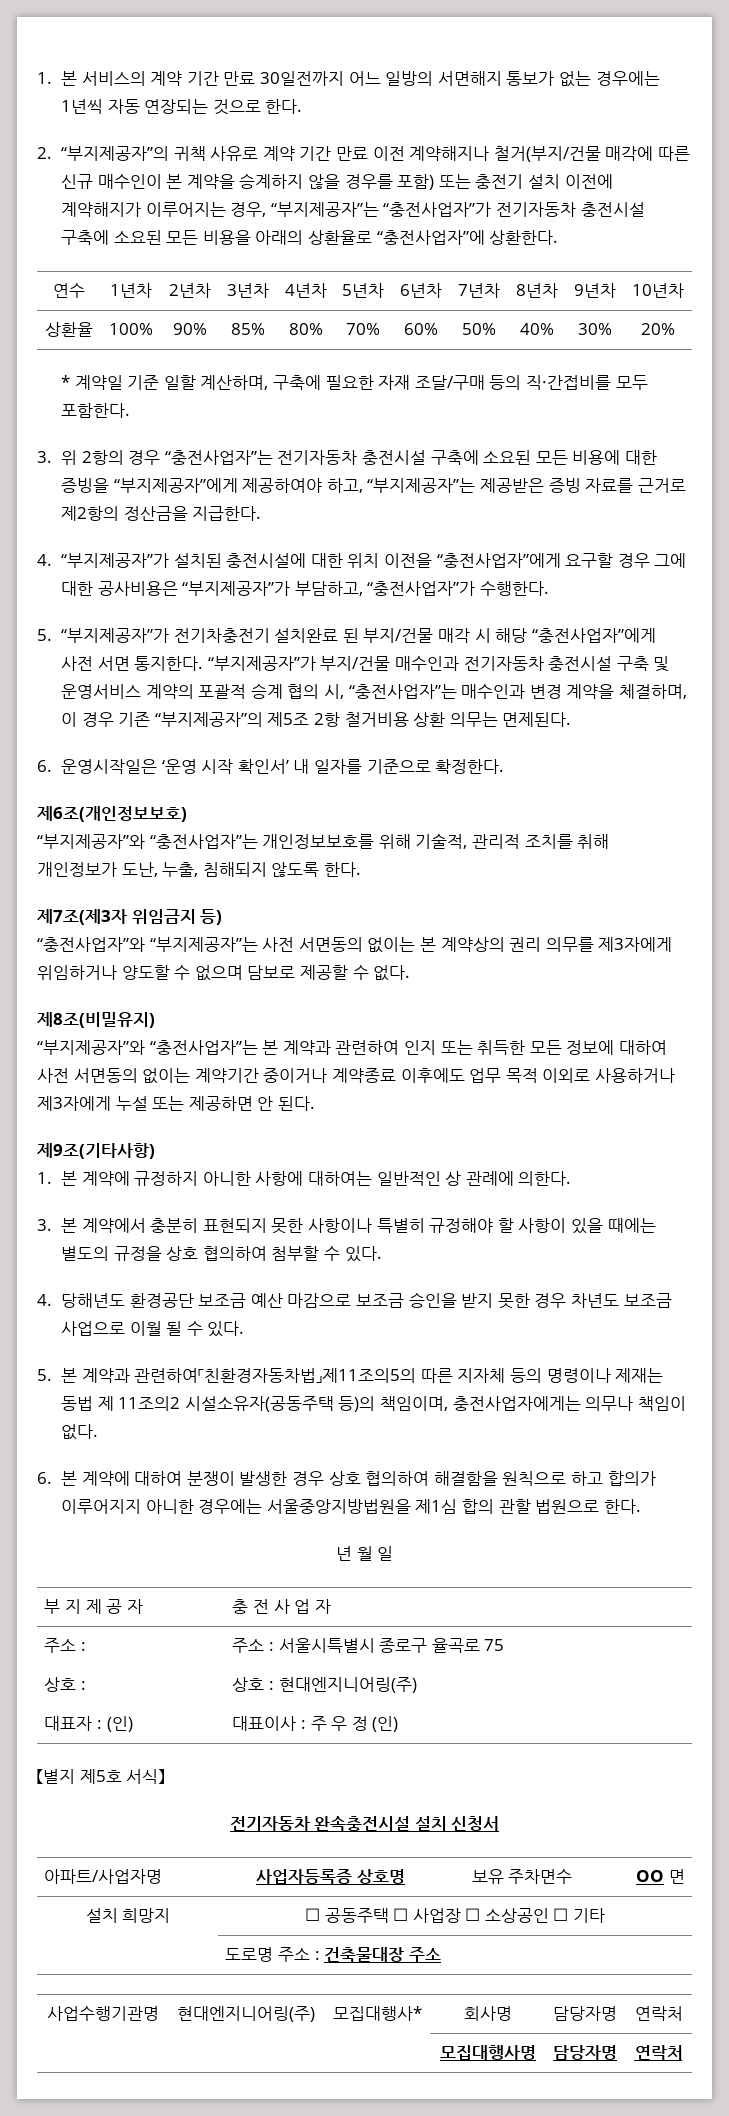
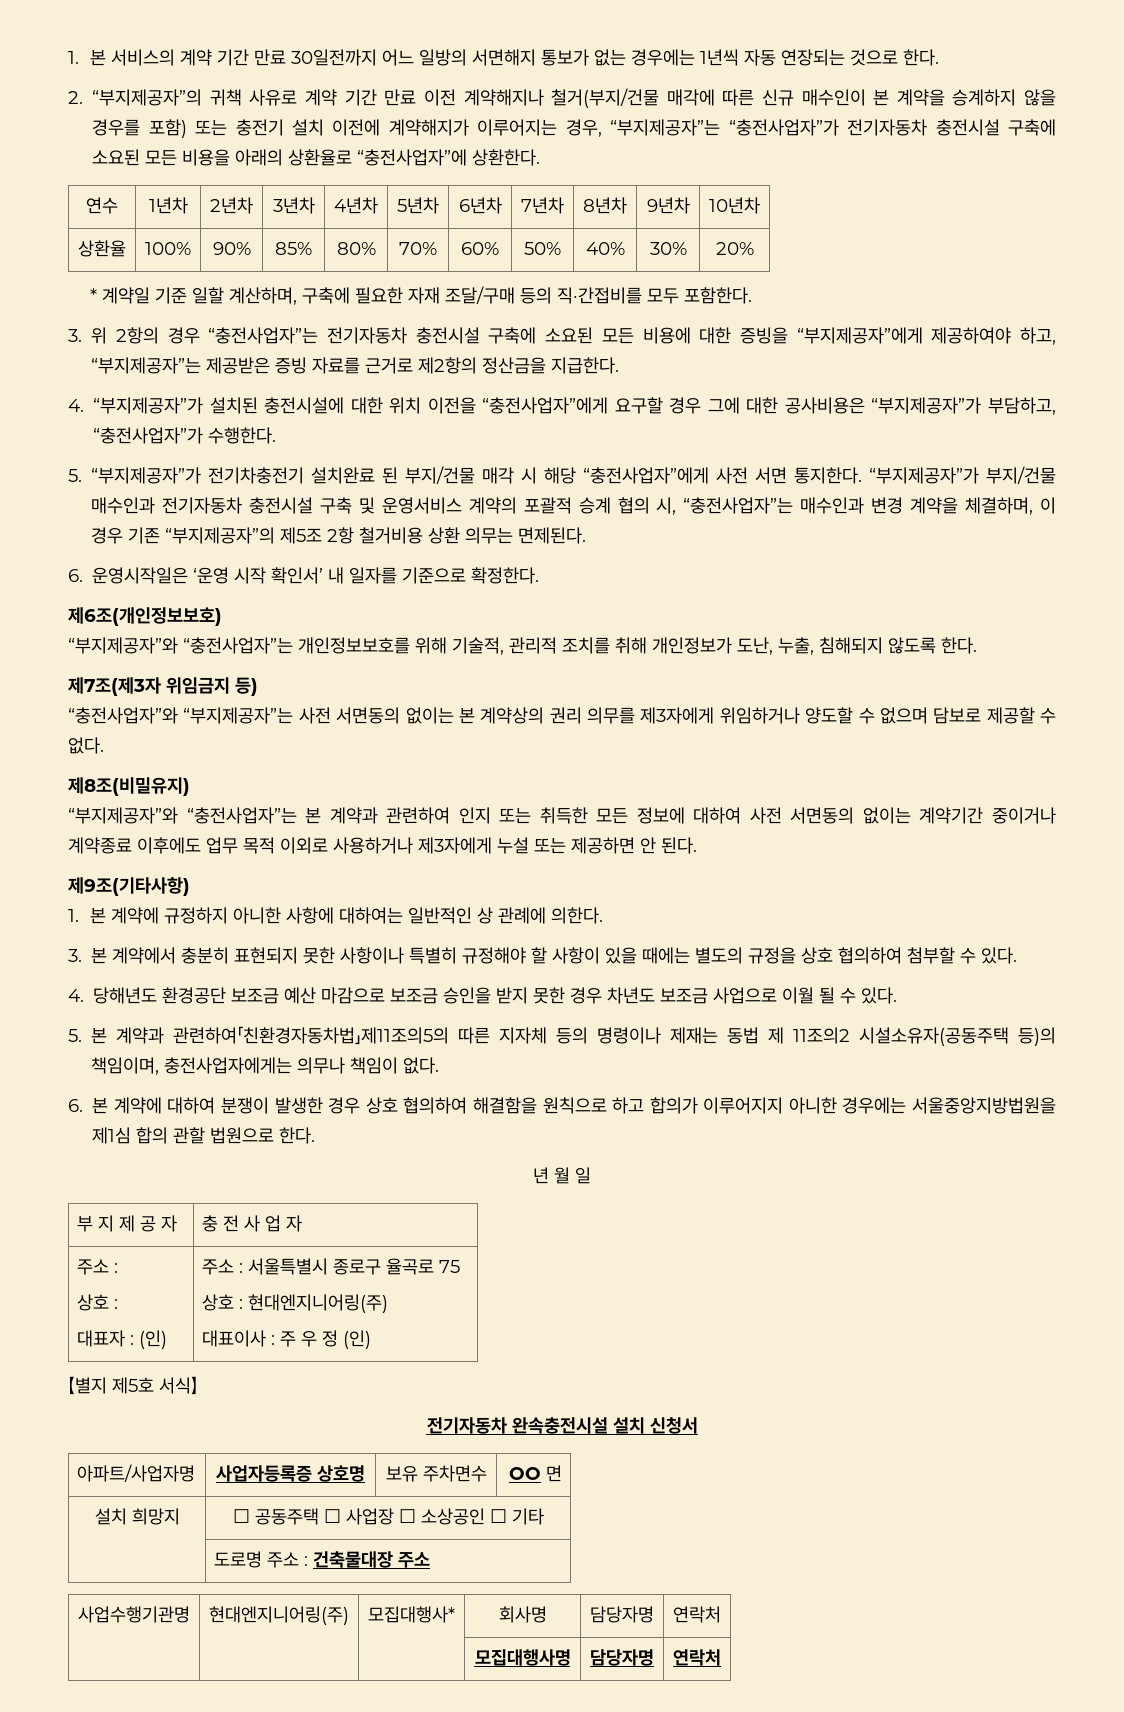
  부 지 제 공 자 | 충 전 사 업 자
  주소 :
  상호 :
- 대표자 : (인) | 주소 : 서울시특별시 종로구 율곡로 75
+ 대표자 : (인) | 주소 : 서울특별시 종로구 율곡로 75

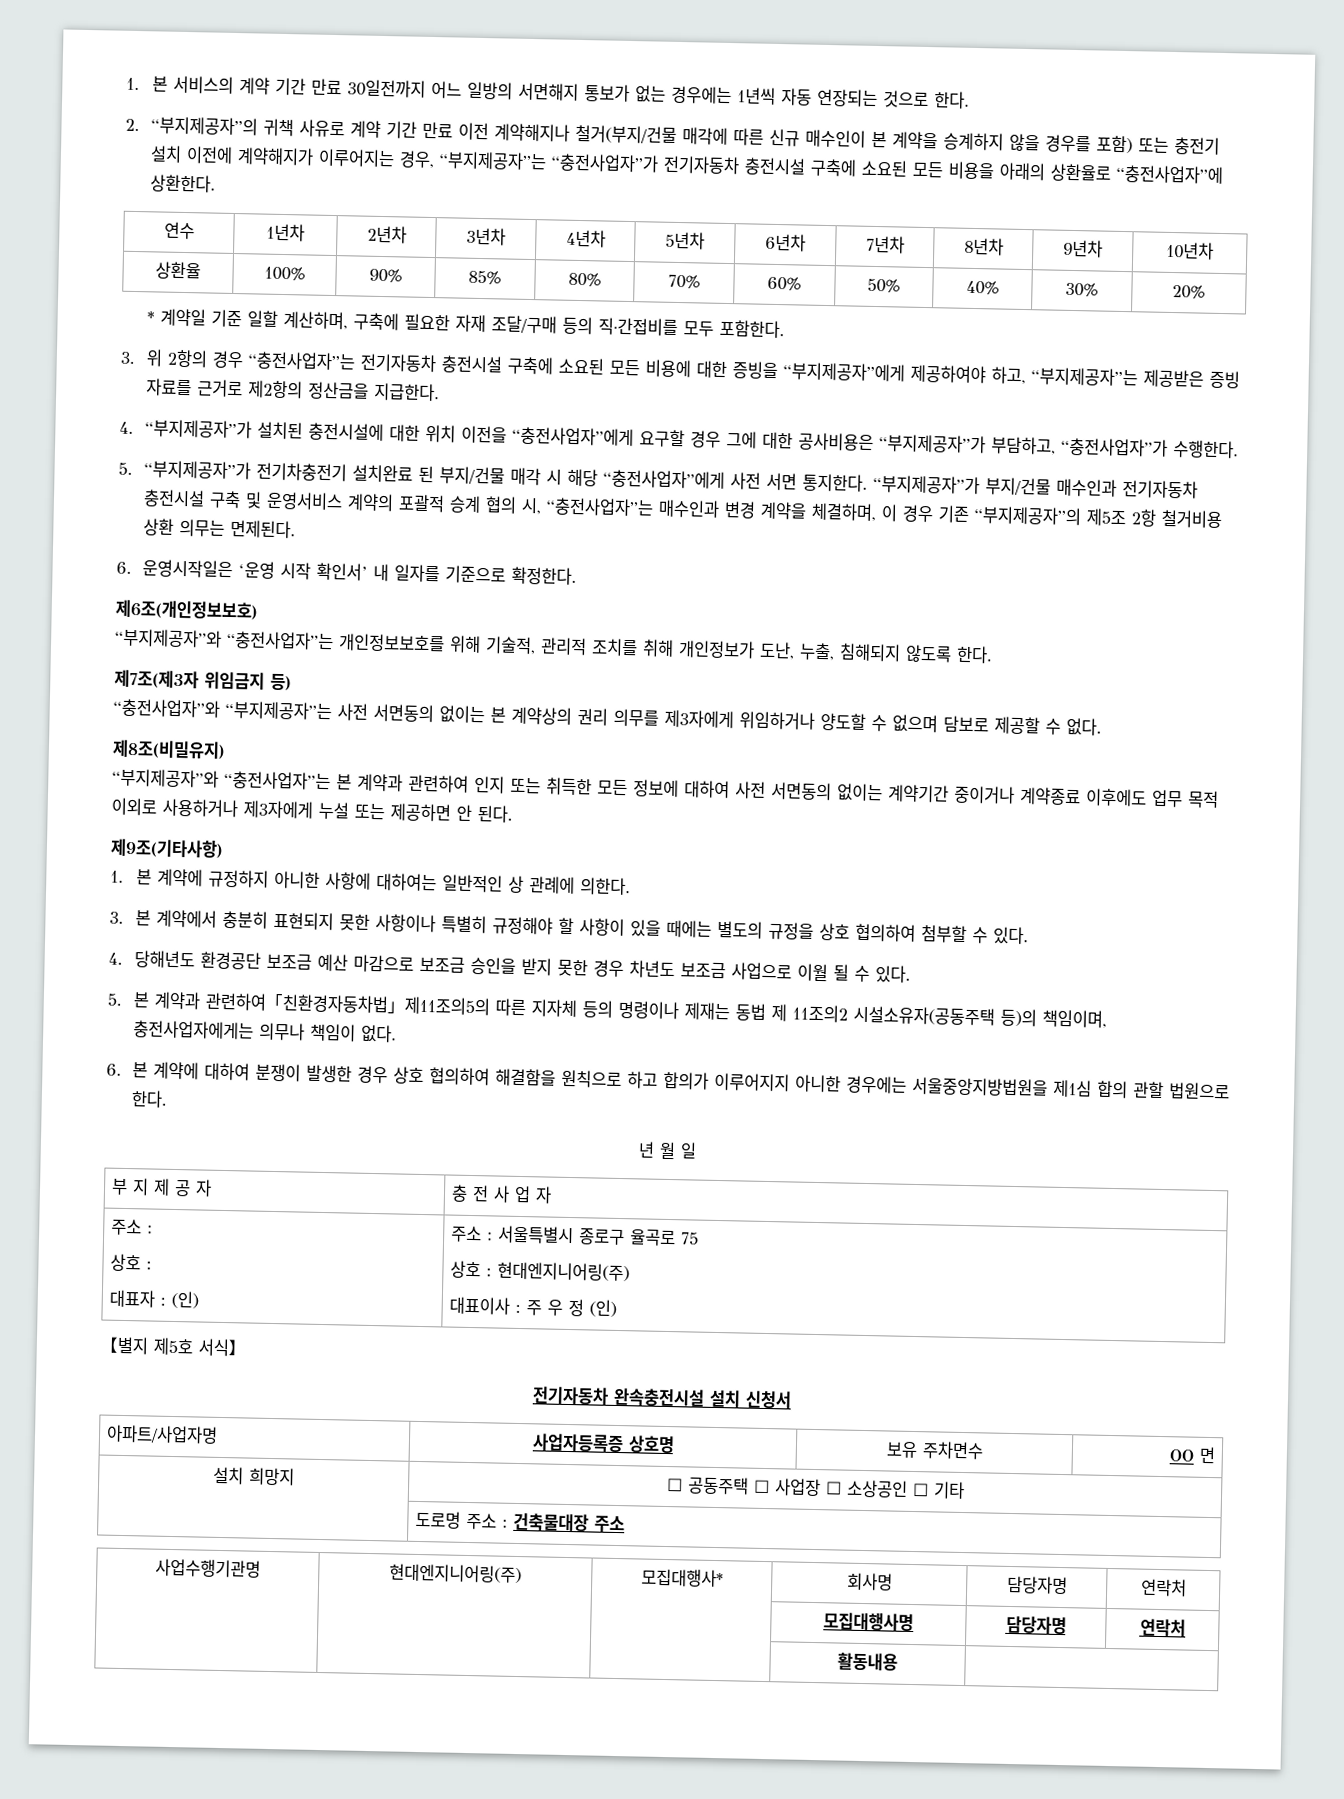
+ | | | 활동내용 |

